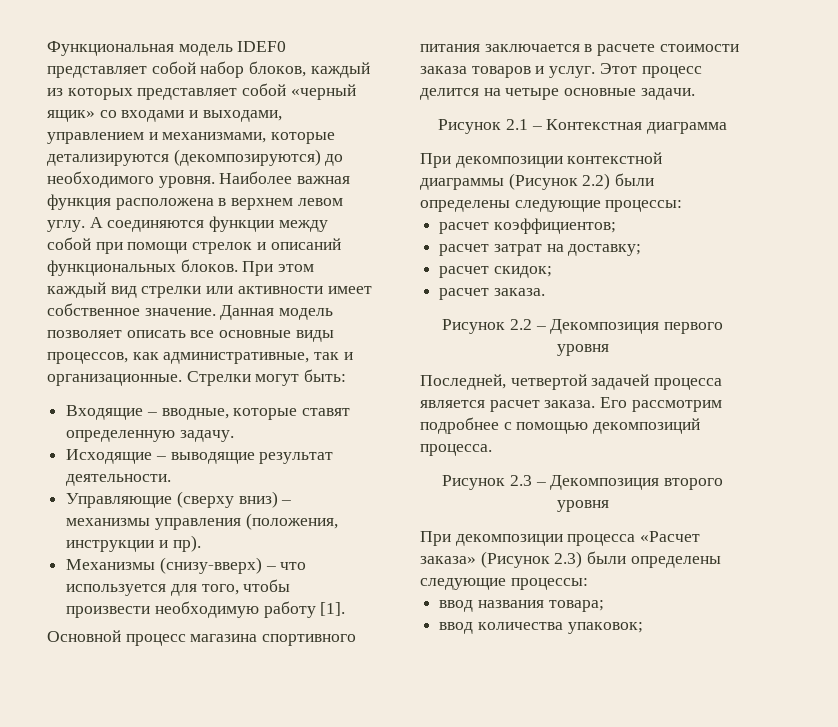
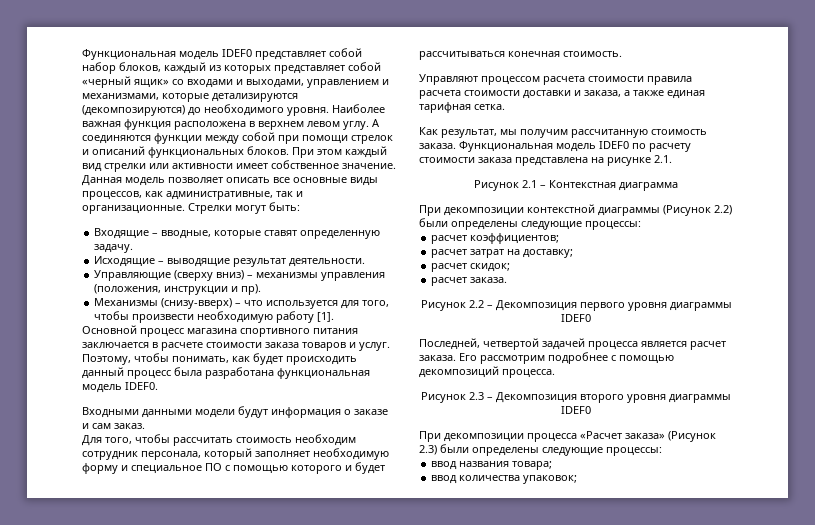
- Этот процесс делится на четыре основные задачи.
+ Поэтому, чтобы понимать, как будет происходить данный процесс была разработана функциональная модель IDEF0.
+ Входными данными модели будут информация о заказе и сам заказ.
+ Для того, чтобы рассчитать стоимость необходим сотрудник персонала, который заполняет необходимую форму и специальное ПО с помощью которого и будет рассчитываться конечная стоимость.
+ Управляют процессом расчета стоимости правила расчета стоимости доставки и заказа, а также единая тарифная сетка.
+ Как результат, мы получим рассчитанную стоимость заказа. Функциональная модель IDEF0 по расчету стоимости заказа представлена на рисунке 2.1.
- Рисунок 2.2 – Декомпозиция первого уровня
+ Рисунок 2.2 – Декомпозиция первого уровня диаграммы IDEF0
- Рисунок 2.3 – Декомпозиция второго уровня
+ Рисунок 2.3 – Декомпозиция второго уровня диаграммы IDEF0

